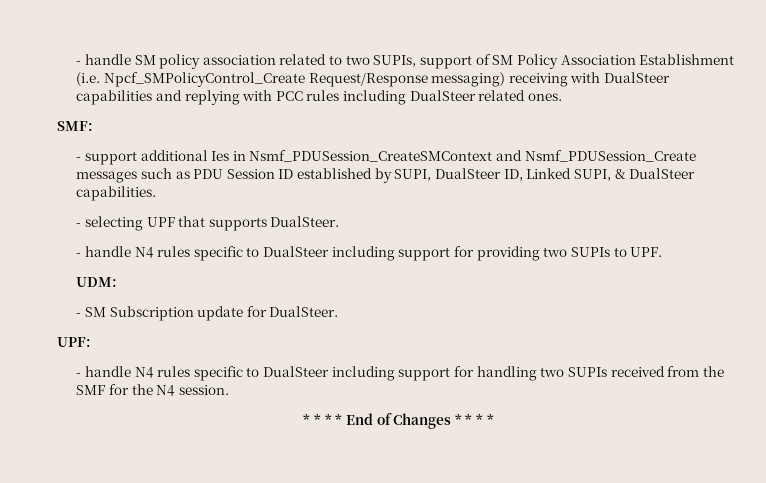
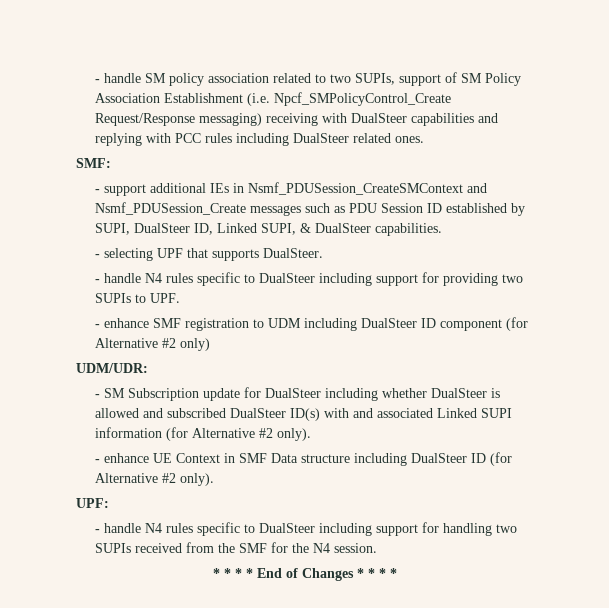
- - support additional Ies in Nsmf_PDUSession_CreateSMContext and Nsmf_PDUSession_Create messages such as PDU Session ID established by SUPI, DualSteer ID, Linked SUPI, & DualSteer capabilities.
+ - support additional IEs in Nsmf_PDUSession_CreateSMContext and Nsmf_PDUSession_Create messages such as PDU Session ID established by SUPI, DualSteer ID, Linked SUPI, & DualSteer capabilities.
- UDM:
+ - enhance SMF registration to UDM including DualSteer ID component (for Alternative #2 only)
+ UDM/UDR:
- - SM Subscription update for DualSteer.
+ - SM Subscription update for DualSteer including whether DualSteer is allowed and subscribed DualSteer ID(s) with and associated Linked SUPI information (for Alternative #2 only).
+ - enhance UE Context in SMF Data structure including DualSteer ID (for Alternative #2 only).

